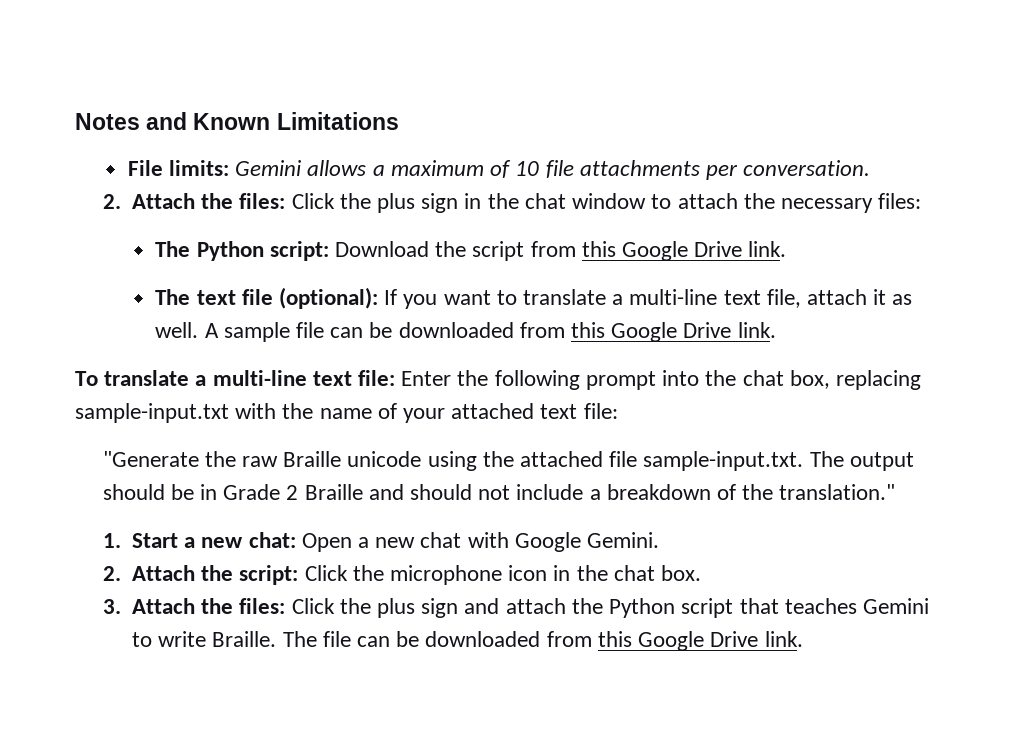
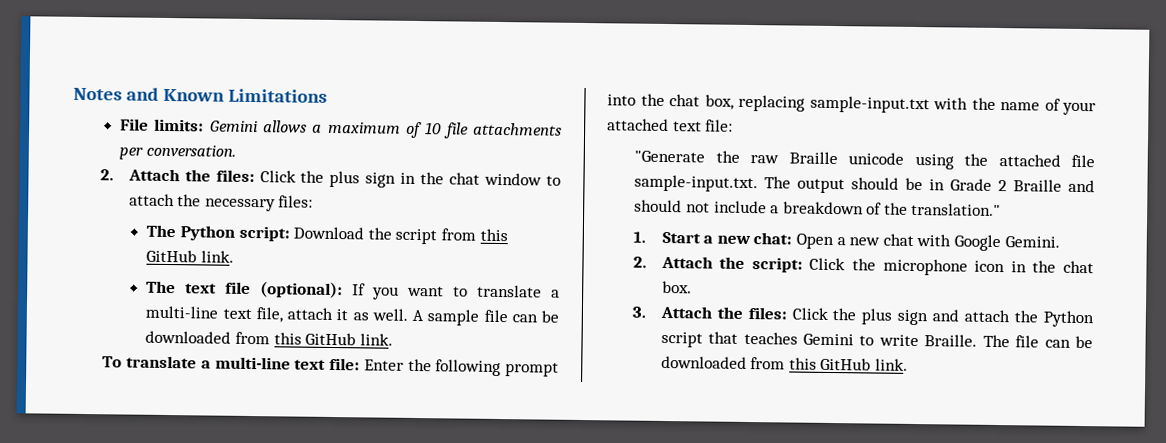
- The Python script: Download the script from this Google Drive link.
+ The Python script: Download the script from this GitHub link.
- A sample file can be downloaded from this Google Drive link.
+ A sample file can be downloaded from this GitHub link.
- The file can be downloaded from this Google Drive link.
+ The file can be downloaded from this GitHub link.

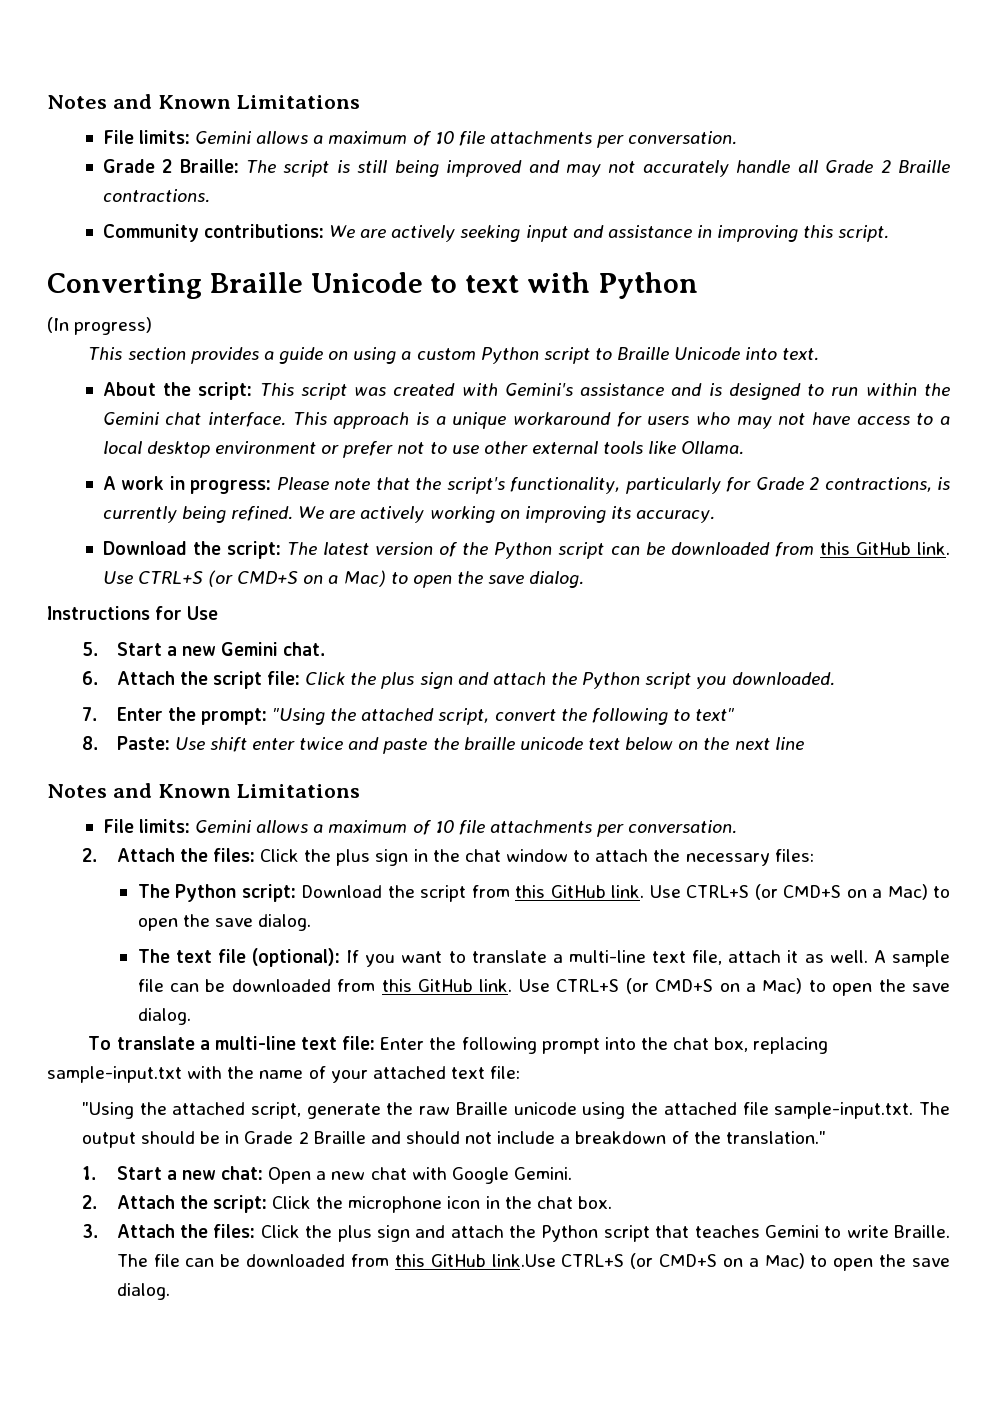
+ Grade 2 Braille: The script is still being improved and may not accurately handle all Grade 2 Braille contractions.
+ Community contributions: We are actively seeking input and assistance in improving this script.
+ Converting Braille Unicode to text with Python
+ (In progress)
+ This section provides a guide on using a custom Python script to Braille Unicode into text.
+ About the script: This script was created with Gemini's assistance and is designed to run within the Gemini chat interface. This approach is a unique workaround for users who may not have access to a local desktop environment or prefer not to use other external tools like Ollama.
+ A work in progress: Please note that the script's functionality, particularly for Grade 2 contractions, is currently being refined. We are actively working on improving its accuracy.
+ Download the script: The latest version of the Python script can be downloaded from this GitHub link. Use CTRL+S (or CMD+S on a Mac) to open the save dialog.
+ Instructions for Use
+ 5. Start a new Gemini chat.
+ 6. Attach the script file: Click the plus sign and attach the Python script you downloaded.
+ 7. Enter the prompt: "Using the attached script, convert the following to text"
+ 8. Paste: Use shift enter twice and paste the braille unicode text below on the next line
+ Notes and Known Limitations
+ File limits: Gemini allows a maximum of 10 file attachments per conversation.
- The Python script: Download the script from this GitHub link.
+ The Python script: Download the script from this GitHub link. Use CTRL+S (or CMD+S on a Mac) to open the save dialog.
- A sample file can be downloaded from this GitHub link.
+ A sample file can be downloaded from this GitHub link. Use CTRL+S (or CMD+S on a Mac) to open the save dialog.
- "Generate the raw Braille unicode using the attached file sample-input.txt. The output should be in Grade 2 Braille and should not include a breakdown of the translation."
+ "Using the attached script, generate the raw Braille unicode using the attached file sample-input.txt. The output should be in Grade 2 Braille and should not include a breakdown of the translation."
- The file can be downloaded from this GitHub link.
+ The file can be downloaded from this GitHub link.Use CTRL+S (or CMD+S on a Mac) to open the save dialog.

